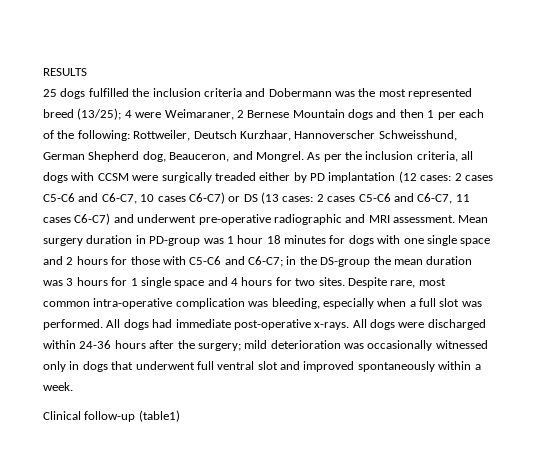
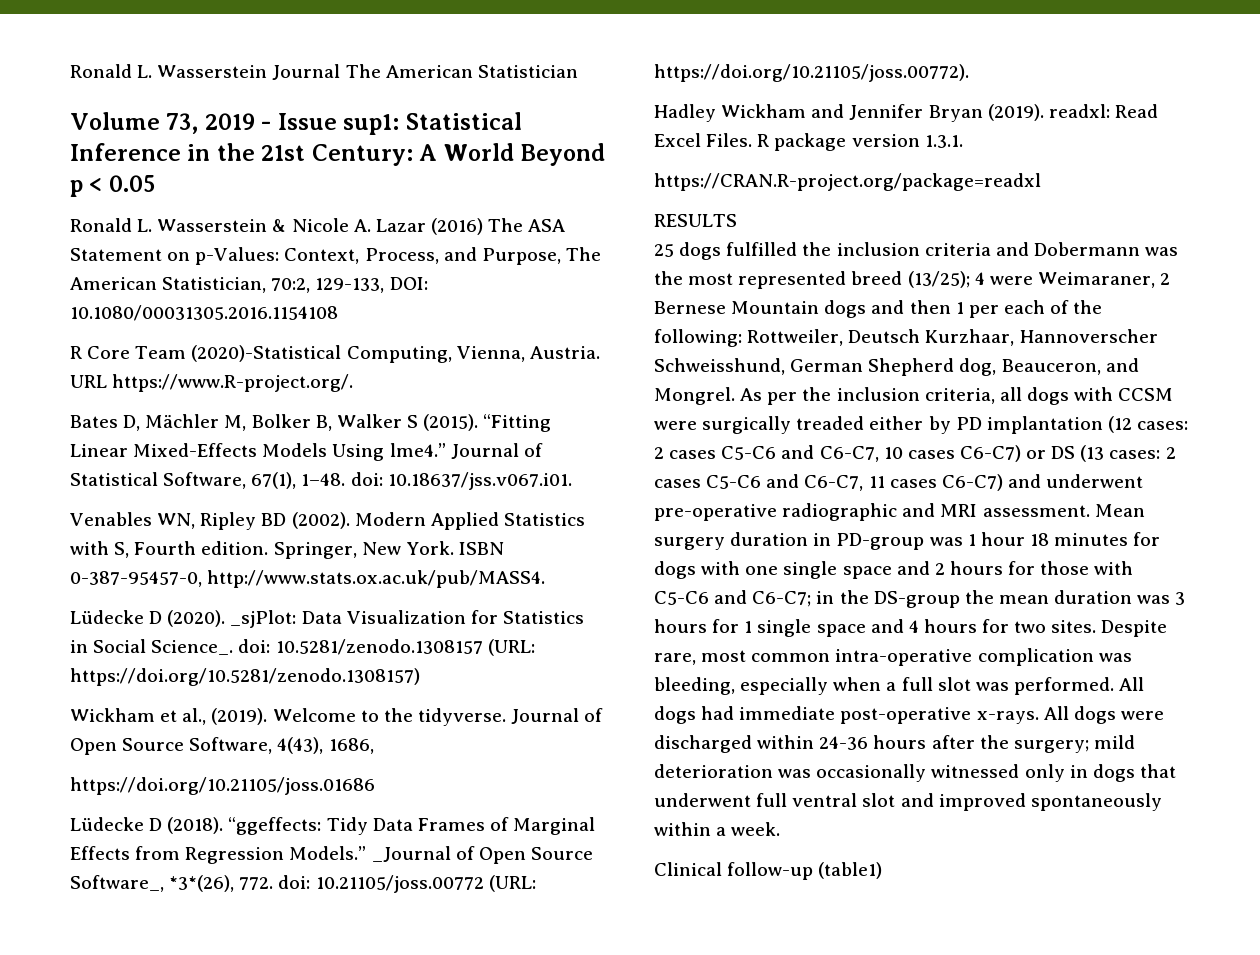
+ Ronald L. Wasserstein Journal The American Statistician
+ Volume 73, 2019 - Issue sup1: Statistical Inference in the 21st Century: A World Beyond p < 0.05
+ Ronald L. Wasserstein & Nicole A. Lazar (2016) The ASA Statement on p-Values: Context, Process, and Purpose, The American Statistician, 70:2, 129-133, DOI: 10.1080/00031305.2016.1154108
+ R Core Team (2020)-Statistical Computing, Vienna, Austria. URL https://www.R-project.org/.
+ Bates D, Mächler M, Bolker B, Walker S (2015). “Fitting Linear Mixed-Effects Models Using lme4.” Journal of Statistical Software, 67(1), 1–48. doi: 10.18637/jss.v067.i01.
+ Venables WN, Ripley BD (2002). Modern Applied Statistics with S, Fourth edition. Springer, New York. ISBN 0-387-95457-0, http://www.stats.ox.ac.uk/pub/MASS4.
+ Lüdecke D (2020). _sjPlot: Data Visualization for Statistics in Social Science_. doi: 10.5281/zenodo.1308157 (URL: https://doi.org/10.5281/zenodo.1308157)
+ Wickham et al., (2019). Welcome to the tidyverse. Journal of Open Source Software, 4(43), 1686,
+ https://doi.org/10.21105/joss.01686
+ Lüdecke D (2018). “ggeffects: Tidy Data Frames of Marginal Effects from Regression Models.” _Journal of Open Source Software_, *3*(26), 772. doi: 10.21105/joss.00772 (URL: https://doi.org/10.21105/joss.00772).
+ Hadley Wickham and Jennifer Bryan (2019). readxl: Read Excel Files. R package version 1.3.1.
+ https://CRAN.R-project.org/package=readxl

